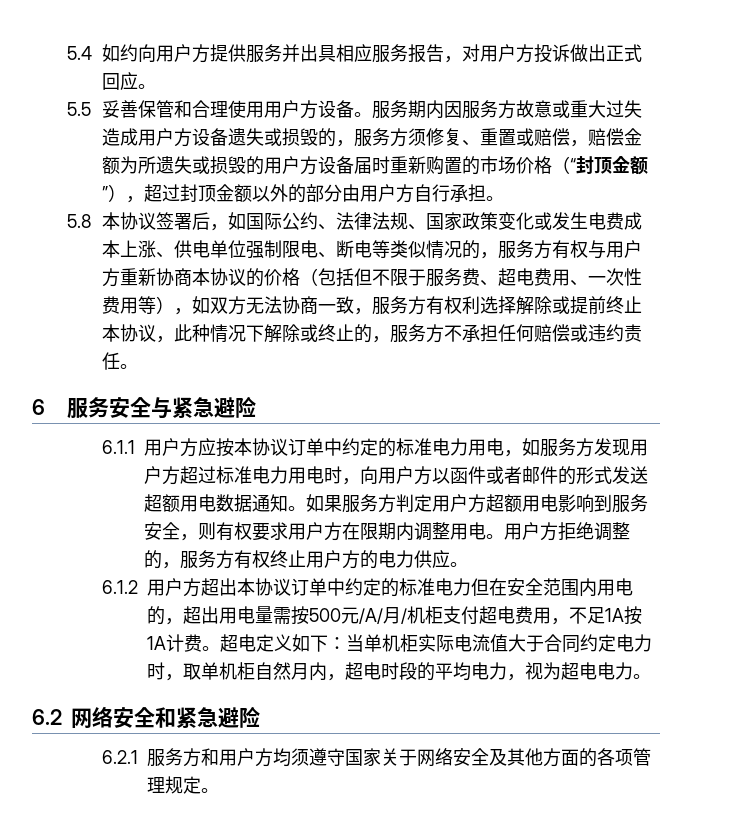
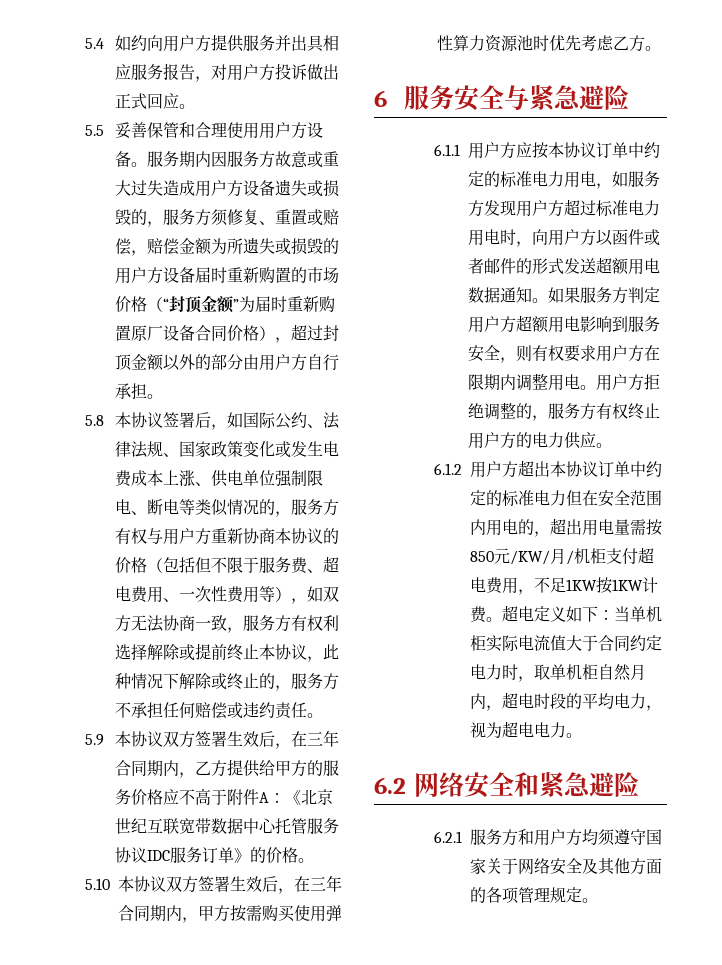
- 服务期内因服务方故意或重大过失造成用户方设备遗失或损毁的，服务方须修复、重置或赔偿，赔偿金额为所遗失或损毁的用户方设备届时重新购置的市场价格（“封顶金额”），超过封顶金额以外的部分由用户方自行承担。
+ 服务期内因服务方故意或重大过失造成用户方设备遗失或损毁的，服务方须修复、重置或赔偿，赔偿金额为所遗失或损毁的用户方设备届时重新购置的市场价格（“封顶金额”为届时重新购置原厂设备合同价格），超过封顶金额以外的部分由用户方自行承担。
+ 5.9本协议双方签署生效后，在三年合同期内，乙方提供给甲方的服务价格应不高于附件A：《北京世纪互联宽带数据中心托管服务协议IDC服务订单》的价格。
+ 5.10本协议双方签署生效后，在三年合同期内，甲方按需购买使用弹性算力资源池时优先考虑乙方。
- 6.1.2用户方超出本协议订单中约定的标准电力但在安全范围内用电的，超出用电量需按500元/A/月/机柜支付超电费用，不足1A按1A计费。
+ 6.1.2用户方超出本协议订单中约定的标准电力但在安全范围内用电的，超出用电量需按850元/KW/月/机柜支付超电费用，不足1KW按1KW计费。

